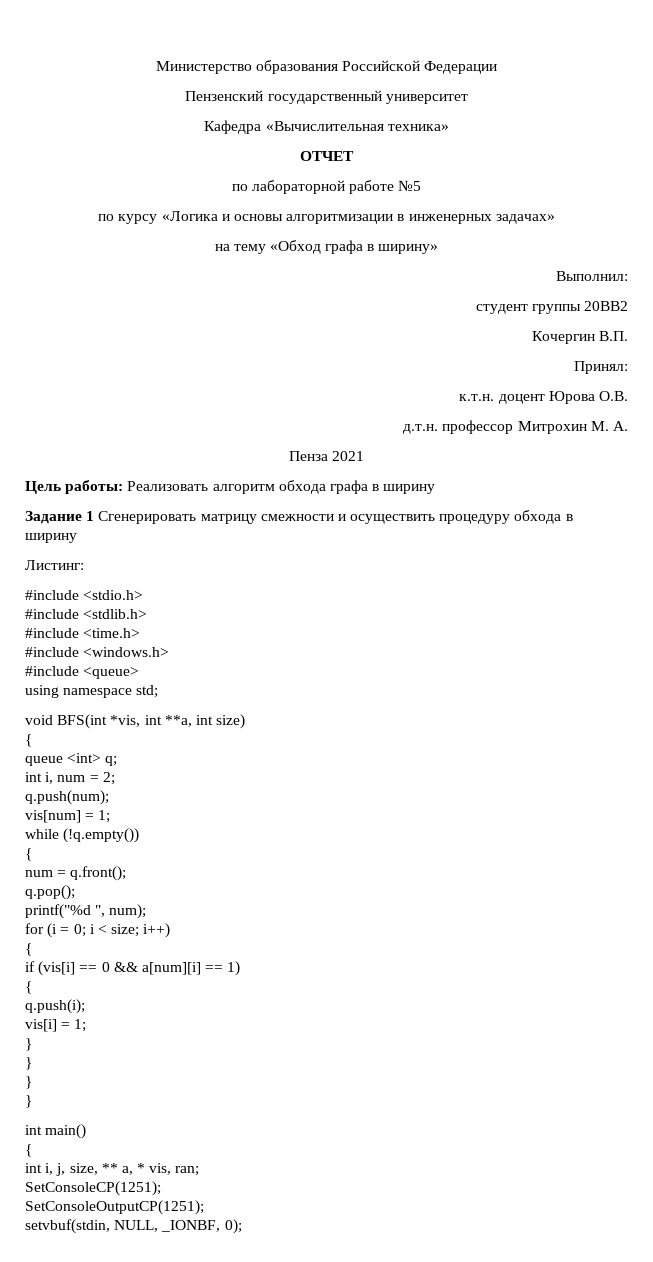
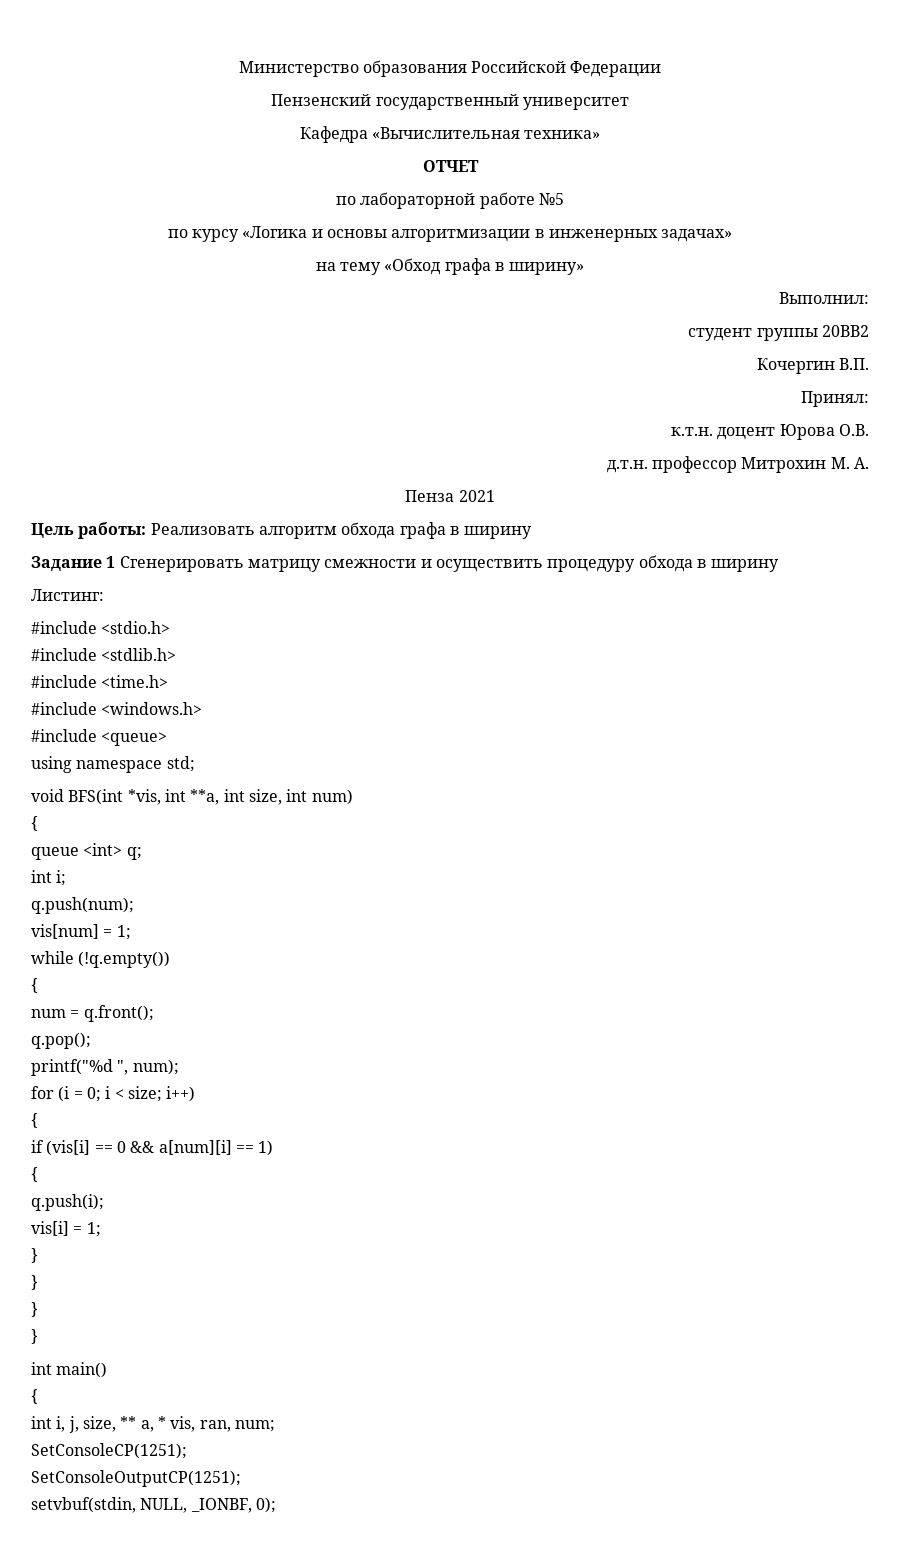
- void BFS(int *vis, int **a, int size)
+ void BFS(int *vis, int **a, int size, int num)
- int i, num = 2;
+ int i;
- int i, j, size, ** a, * vis, ran;
+ int i, j, size, ** a, * vis, ran, num;

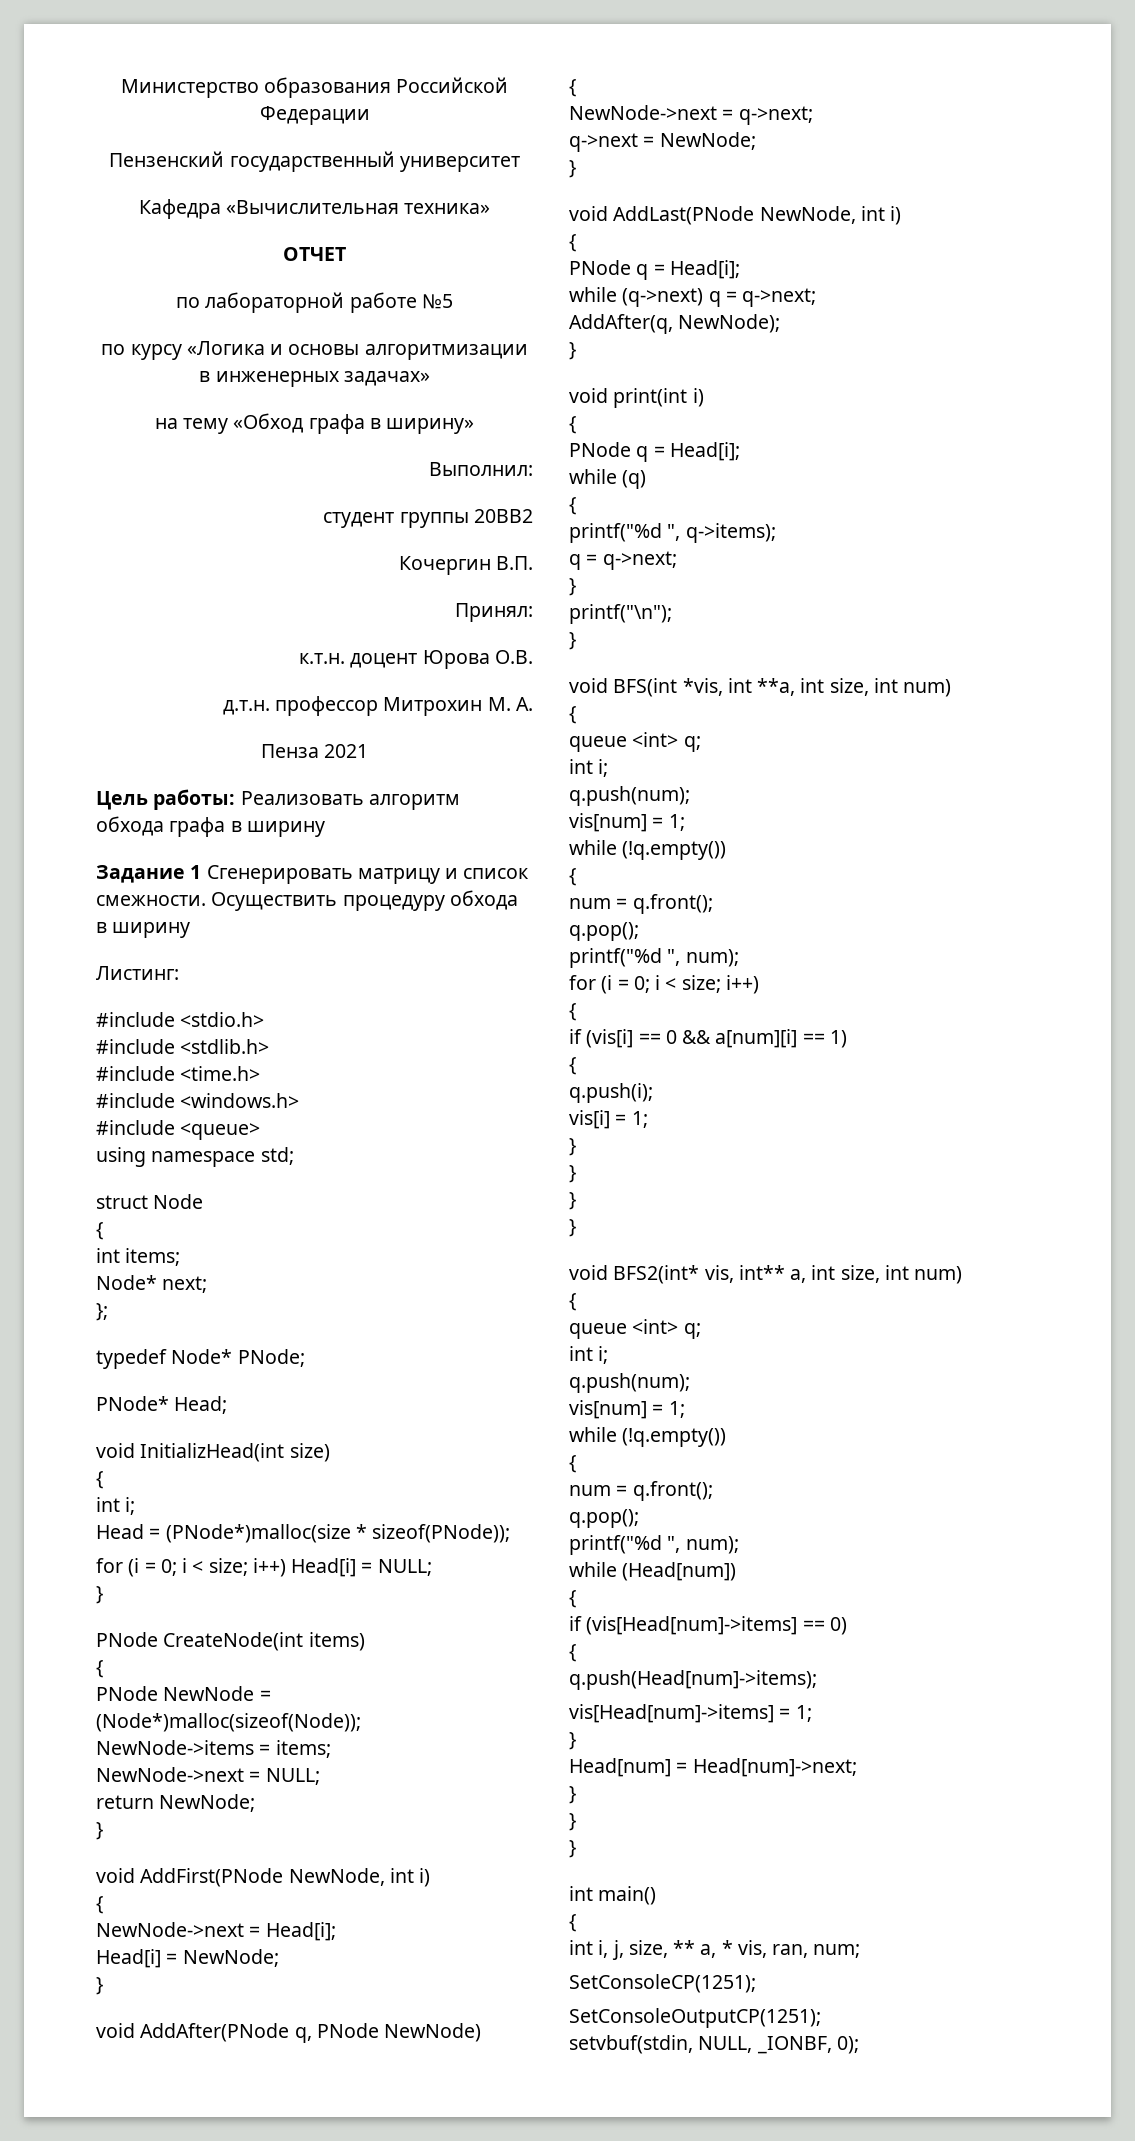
- Задание 1 Сгенерировать матрицу смежности и осуществить процедуру обхода в ширину
+ Задание 1 Сгенерировать матрицу и список смежности. Осуществить процедуру обхода в ширину
+ struct Node
+ {
+ int items;
+ Node* next;
+ };
+ typedef Node* PNode;
+ PNode* Head;
+ void InitializHead(int size)
+ {
+ int i;
+ Head = (PNode*)malloc(size * sizeof(PNode));
+ for (i = 0; i < size; i++) Head[i] = NULL;
+ }
+ PNode CreateNode(int items)
+ {
+ PNode NewNode = (Node*)malloc(sizeof(Node));
+ NewNode->items = items;
+ NewNode->next = NULL;
+ return NewNode;
+ }
+ void AddFirst(PNode NewNode, int i)
+ {
+ NewNode->next = Head[i];
+ Head[i] = NewNode;
+ }
+ void AddAfter(PNode q, PNode NewNode)
+ {
+ NewNode->next = q->next;
+ q->next = NewNode;
+ }
+ void AddLast(PNode NewNode, int i)
+ {
+ PNode q = Head[i];
+ while (q->next) q = q->next;
+ AddAfter(q, NewNode);
+ }
+ void print(int i)
+ {
+ PNode q = Head[i];
+ while (q)
+ {
+ printf("%d ", q->items);
+ q = q->next;
+ }
+ printf("\n");
+ }
+ void BFS2(int* vis, int** a, int size, int num)
+ {
+ queue <int> q;
+ int i;
+ q.push(num);
+ vis[num] = 1;
+ while (!q.empty())
+ {
+ num = q.front();
+ q.pop();
+ printf("%d ", num);
+ while (Head[num])
+ {
+ if (vis[Head[num]->items] == 0)
+ {
+ q.push(Head[num]->items);
+ vis[Head[num]->items] = 1;
+ }
+ Head[num] = Head[num]->next;
+ }
+ }
+ }

